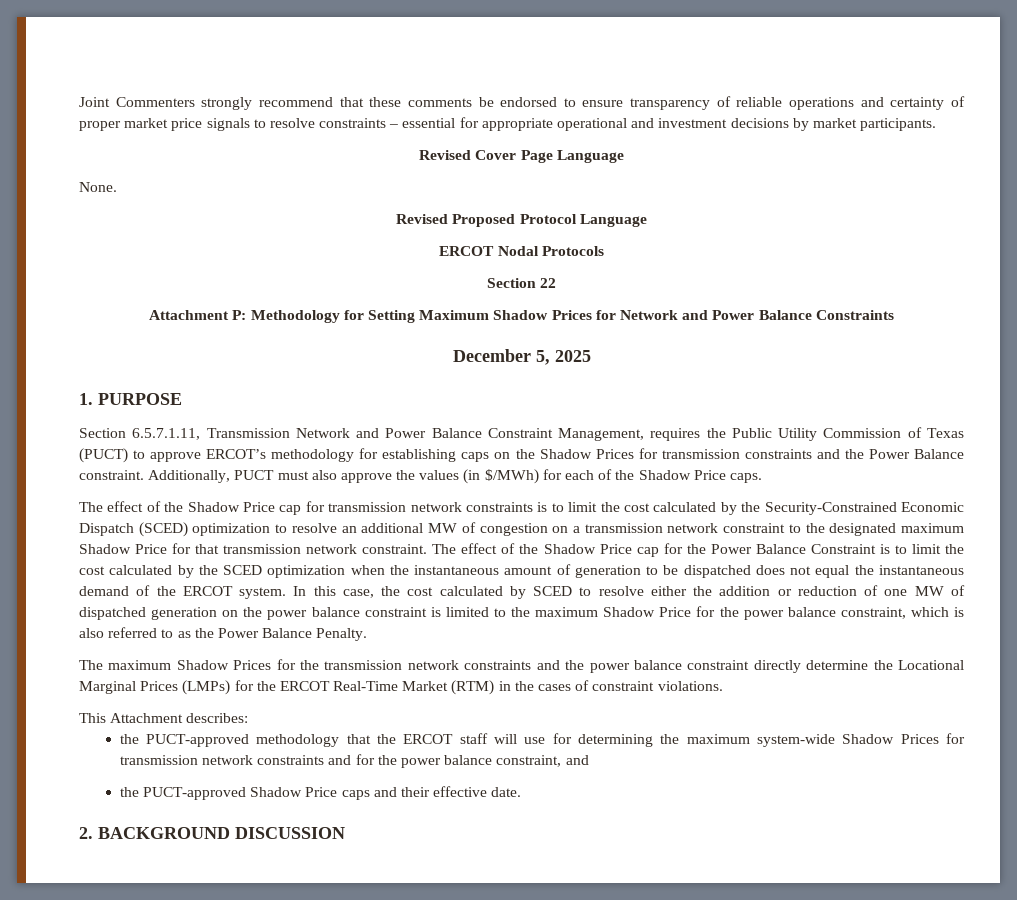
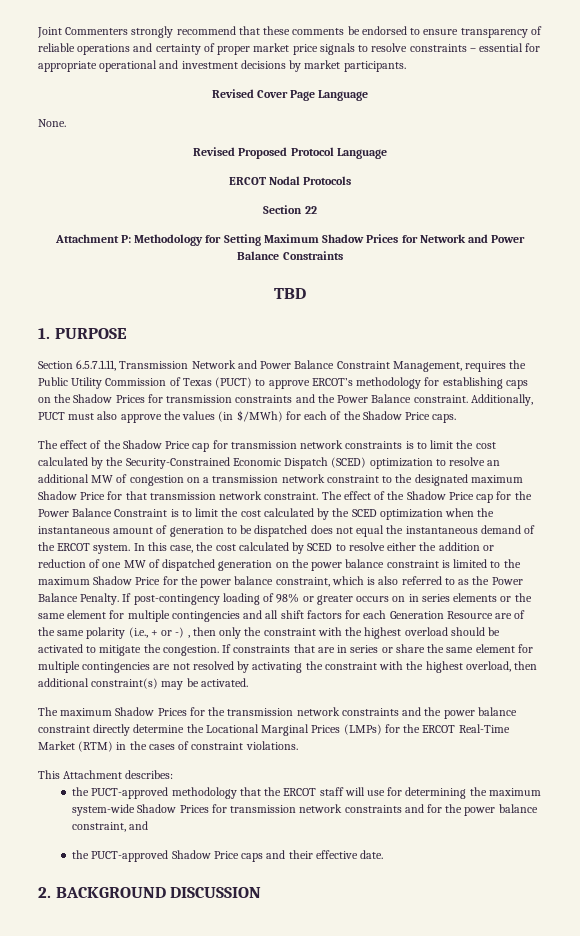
- December 5, 2025
+ TBD
+ If post-contingency loading of 98% or greater occurs on in series elements or the same element for multiple contingencies and all shift factors for each Generation Resource are of the same polarity (i.e., + or -) , then only the constraint with the highest overload should be activated to mitigate the congestion. If constraints that are in series or share the same element for multiple contingencies are not resolved by activating the constraint with the highest overload, then additional constraint(s) may be activated.

